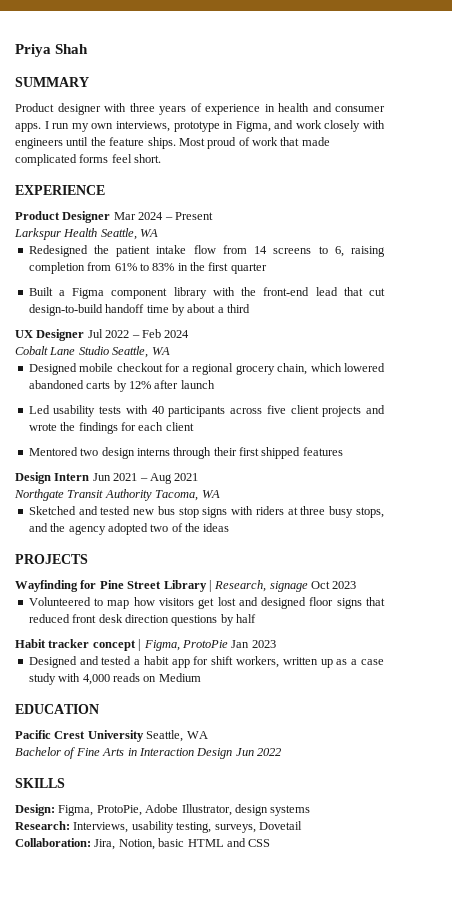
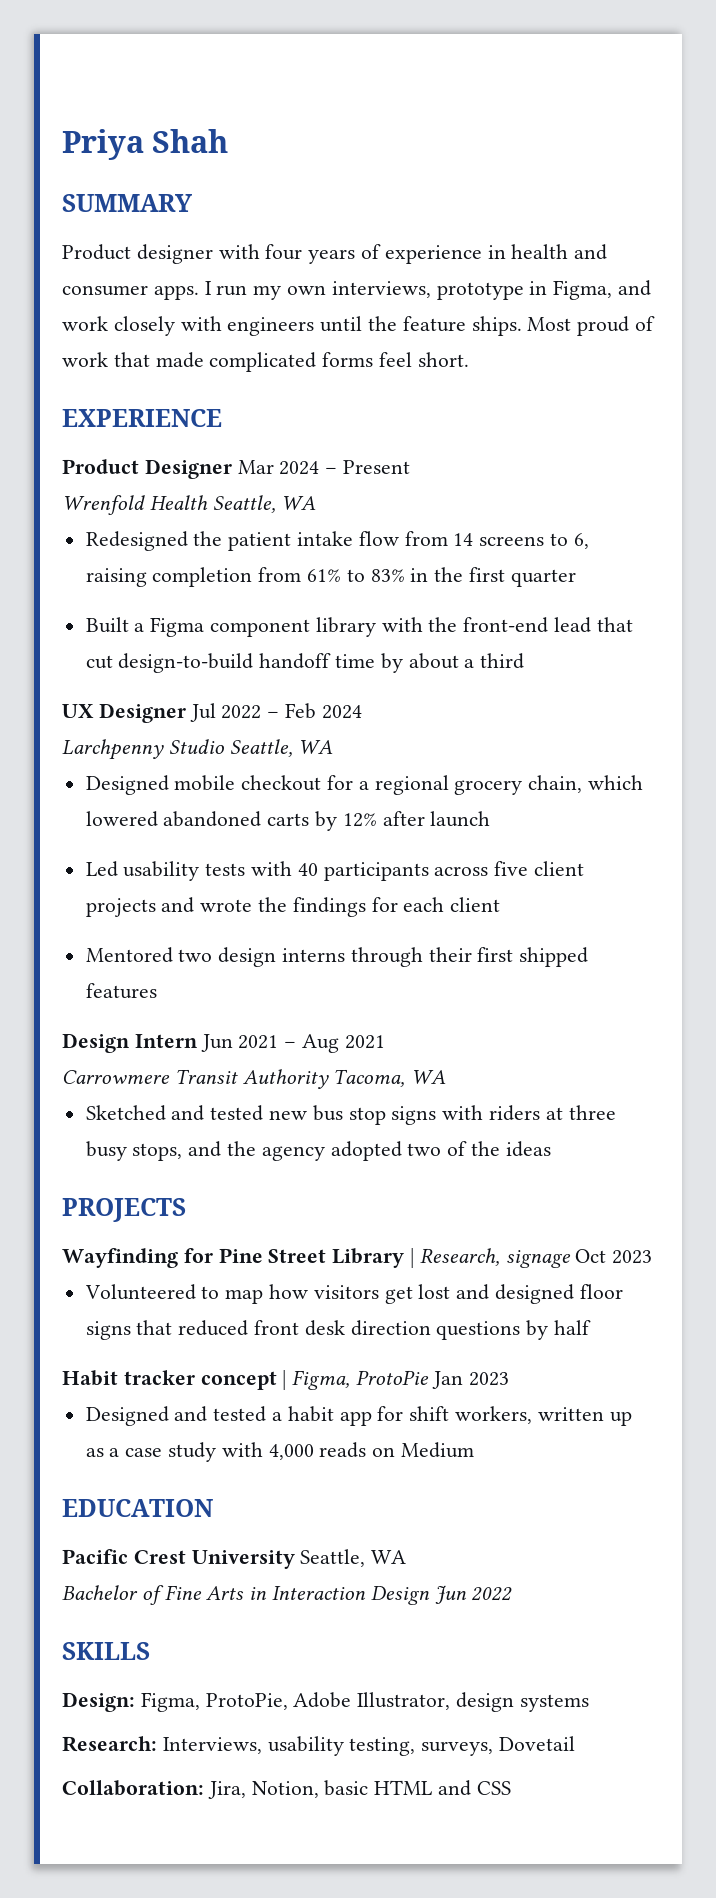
- Product designer with three years of experience in health and consumer apps.
+ Product designer with four years of experience in health and consumer apps.
- Larkspur Health Seattle, WA
+ Wrenfold Health Seattle, WA
- Cobalt Lane Studio Seattle, WA
+ Larchpenny Studio Seattle, WA
- Northgate Transit Authority Tacoma, WA
+ Carrowmere Transit Authority Tacoma, WA

